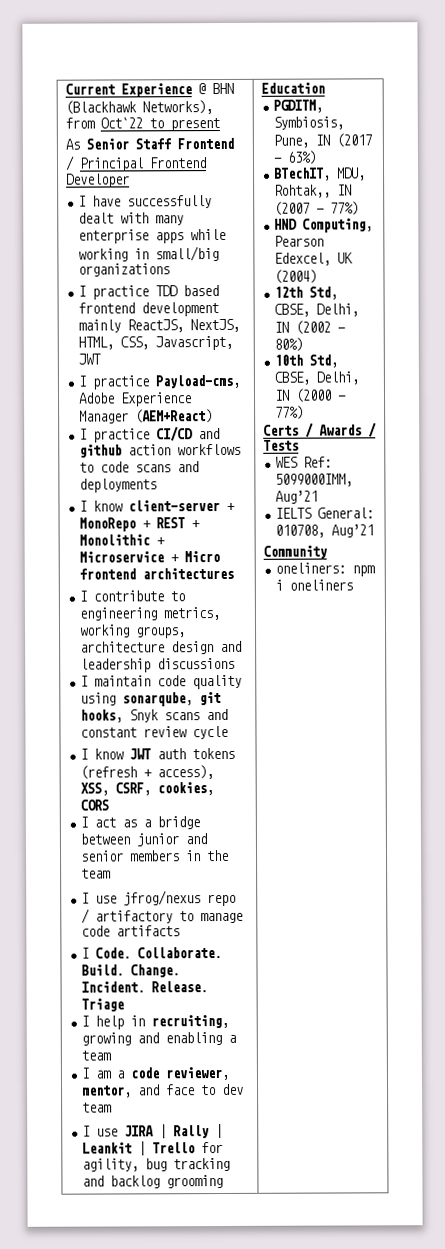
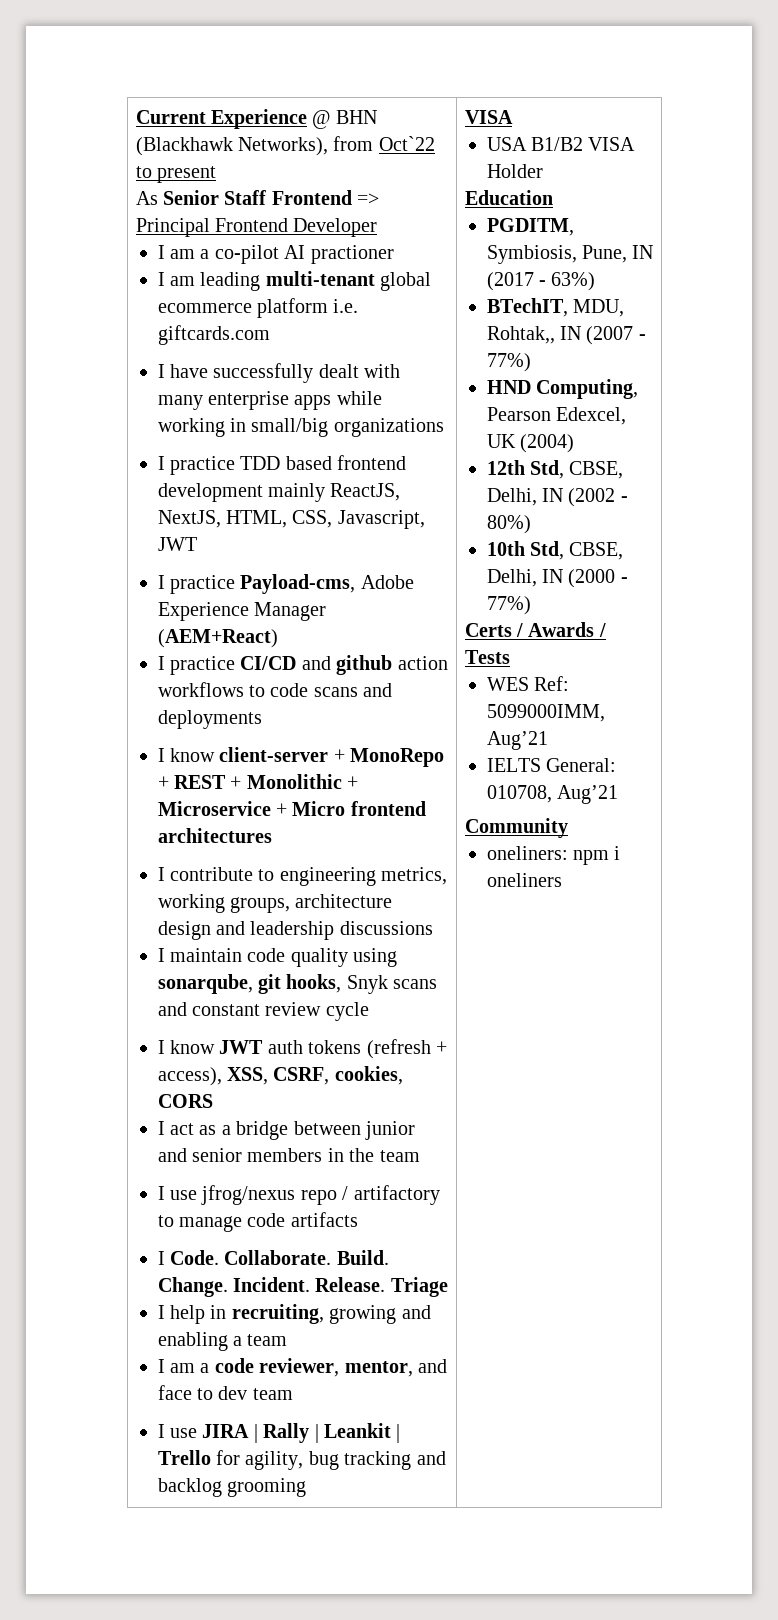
- As Senior Staff Frontend / Principal Frontend Developer
+ As Senior Staff Frontend => Principal Frontend Developer
+ I am a co-pilot AI practioner
+ I am leading multi-tenant global ecommerce platform i.e. giftcards.com
- I use JIRA | Rally | Leankit | Trello for agility, bug tracking and backlog grooming
+ I use JIRA | Rally | Leankit | Trello for agility, bug tracking and backlog grooming | VISA
+ USA B1/B2 VISA Holder

